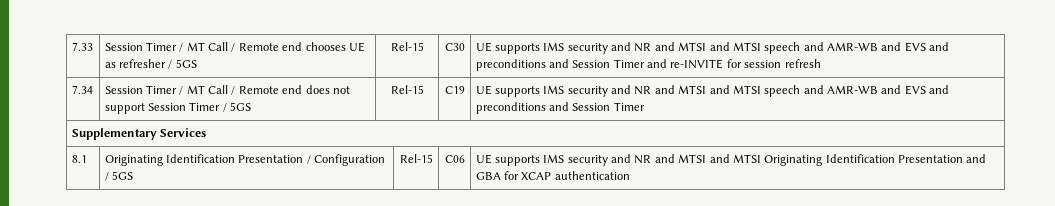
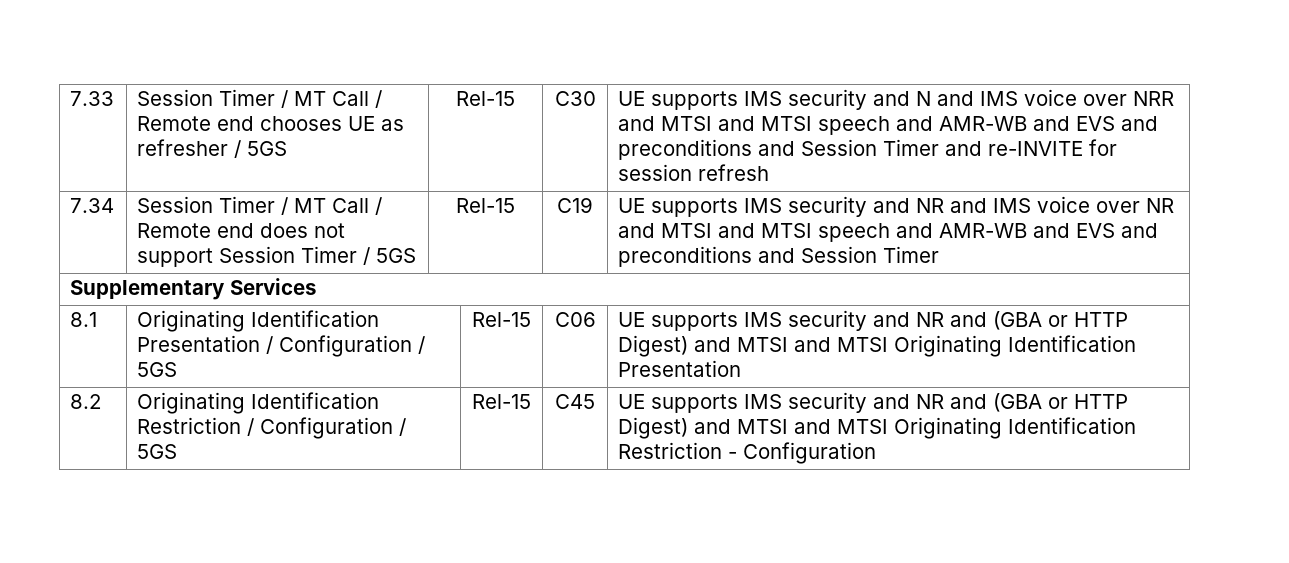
- UE supports IMS security and NR and MTSI and MTSI speech and AMR-WB and EVS and preconditions and Session Timer and re-INVITE for session refresh
+ UE supports IMS security and N and IMS voice over NRR and MTSI and MTSI speech and AMR-WB and EVS and preconditions and Session Timer and re-INVITE for session refresh
- C19 | UE supports IMS security and NR and MTSI and MTSI speech and AMR-WB and EVS and preconditions and Session Timer
+ C19 | UE supports IMS security and NR and IMS voice over NR and MTSI and MTSI speech and AMR-WB and EVS and preconditions and Session Timer
- 8.1 | Originating Identification Presentation / Configuration / 5GS | Rel-15 | C06 | UE supports IMS security and NR and MTSI and MTSI Originating Identification Presentation and GBA for XCAP authentication
+ 8.1 | Originating Identification Presentation / Configuration / 5GS | Rel-15 | C06 | UE supports IMS security and NR and (GBA or HTTP Digest) and MTSI and MTSI Originating Identification Presentation
+ 8.2 | Originating Identification Restriction / Configuration / 5GS | Rel-15 | C45 | UE supports IMS security and NR and (GBA or HTTP Digest) and MTSI and MTSI Originating Identification Restriction - Configuration

